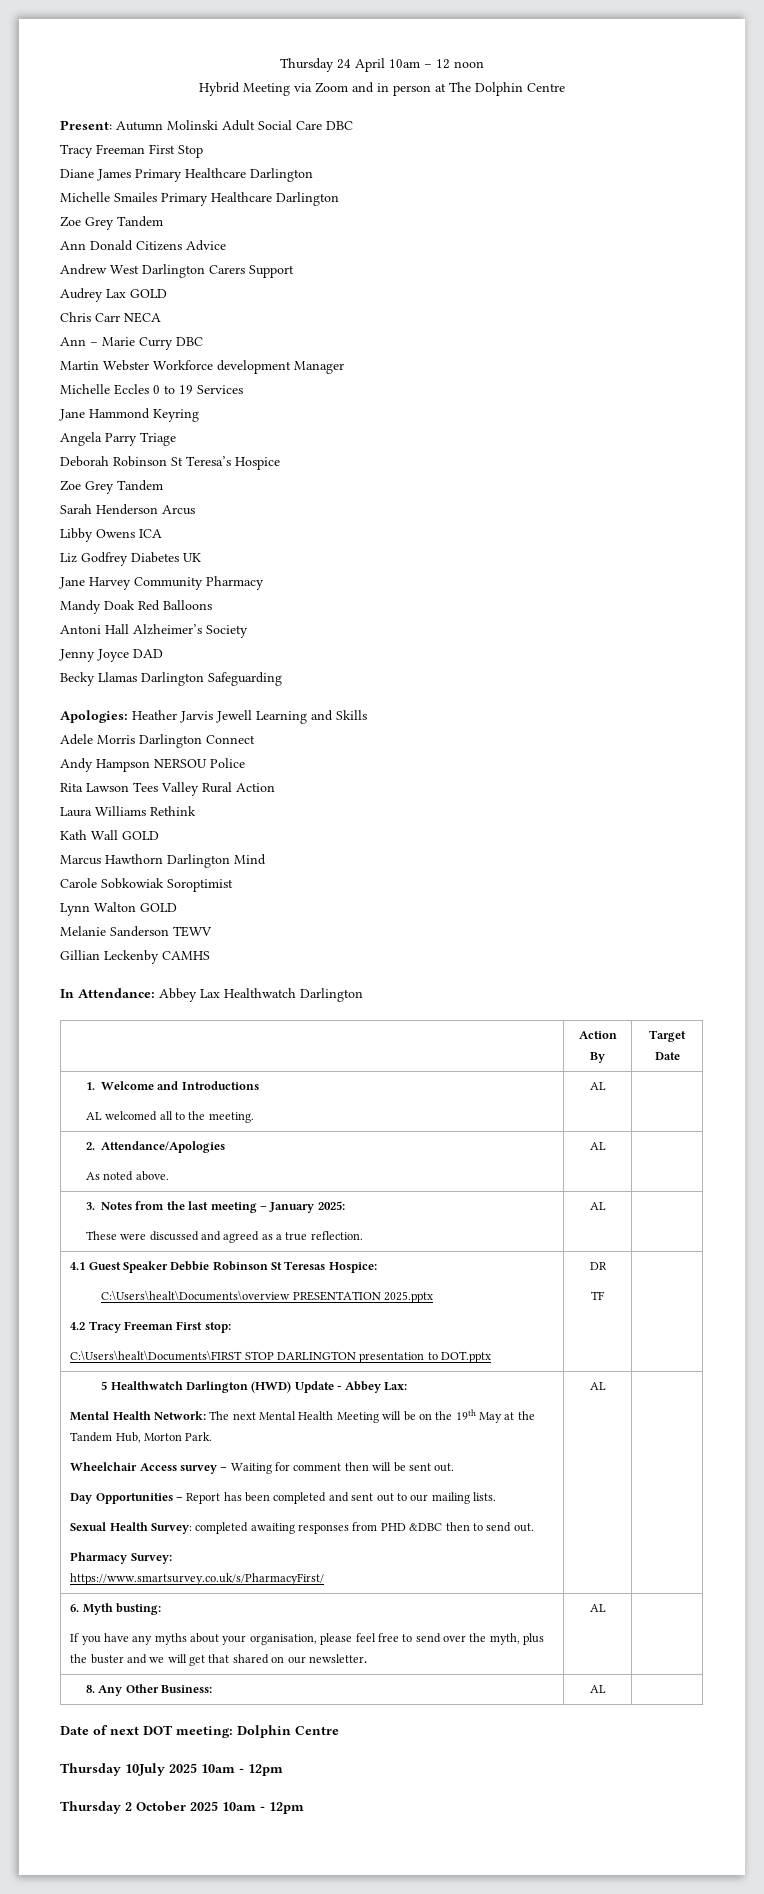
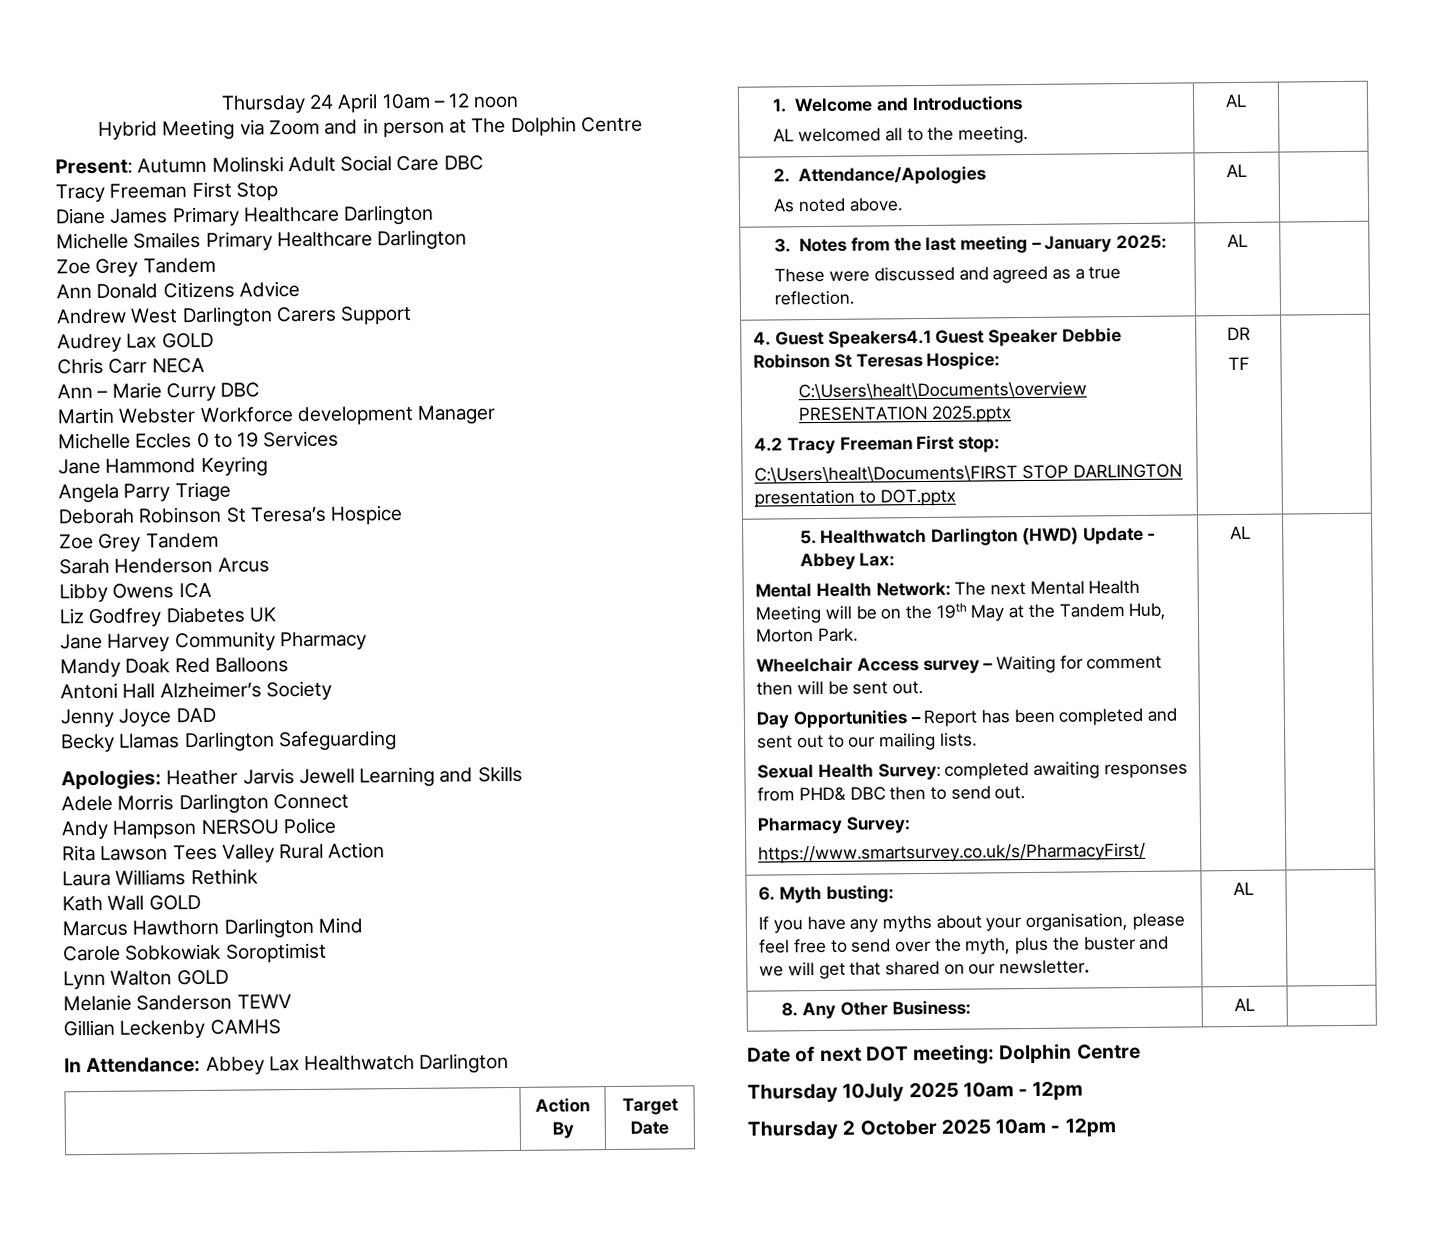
- 4.1 Guest Speaker Debbie Robinson St Teresas Hospice:
+ 4. Guest Speakers4.1 Guest Speaker Debbie Robinson St Teresas Hospice:
- 5 Healthwatch Darlington (HWD) Update - Abbey Lax:
+ 5. Healthwatch Darlington (HWD) Update - Abbey Lax:
- Sexual Health Survey: completed awaiting responses from PHD &DBC then to send out.
+ Sexual Health Survey: completed awaiting responses from PHD& DBC then to send out.

